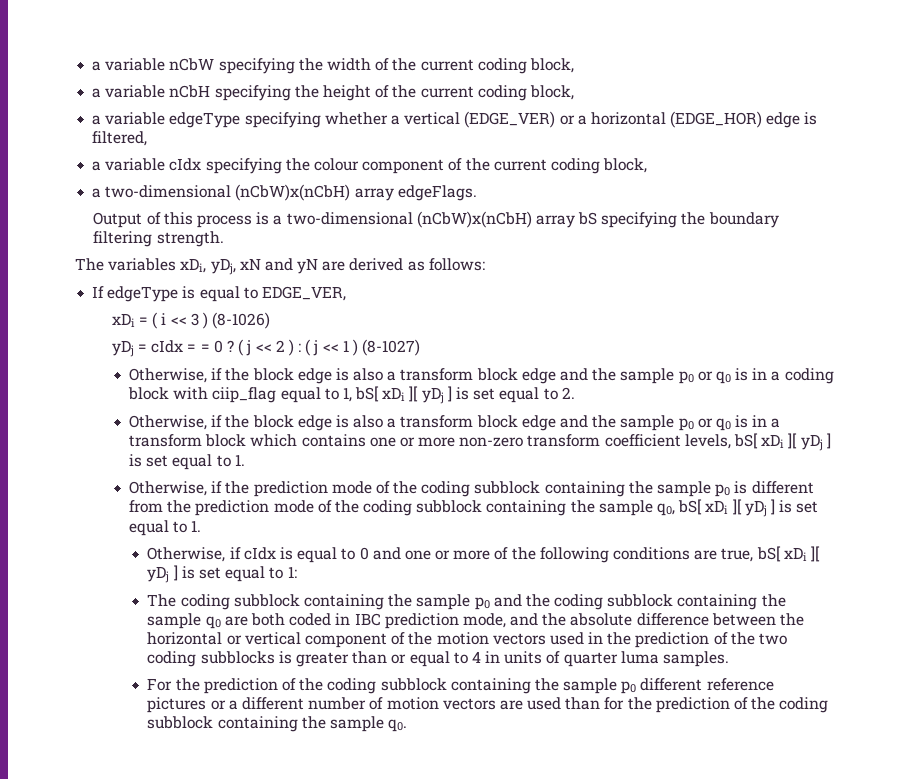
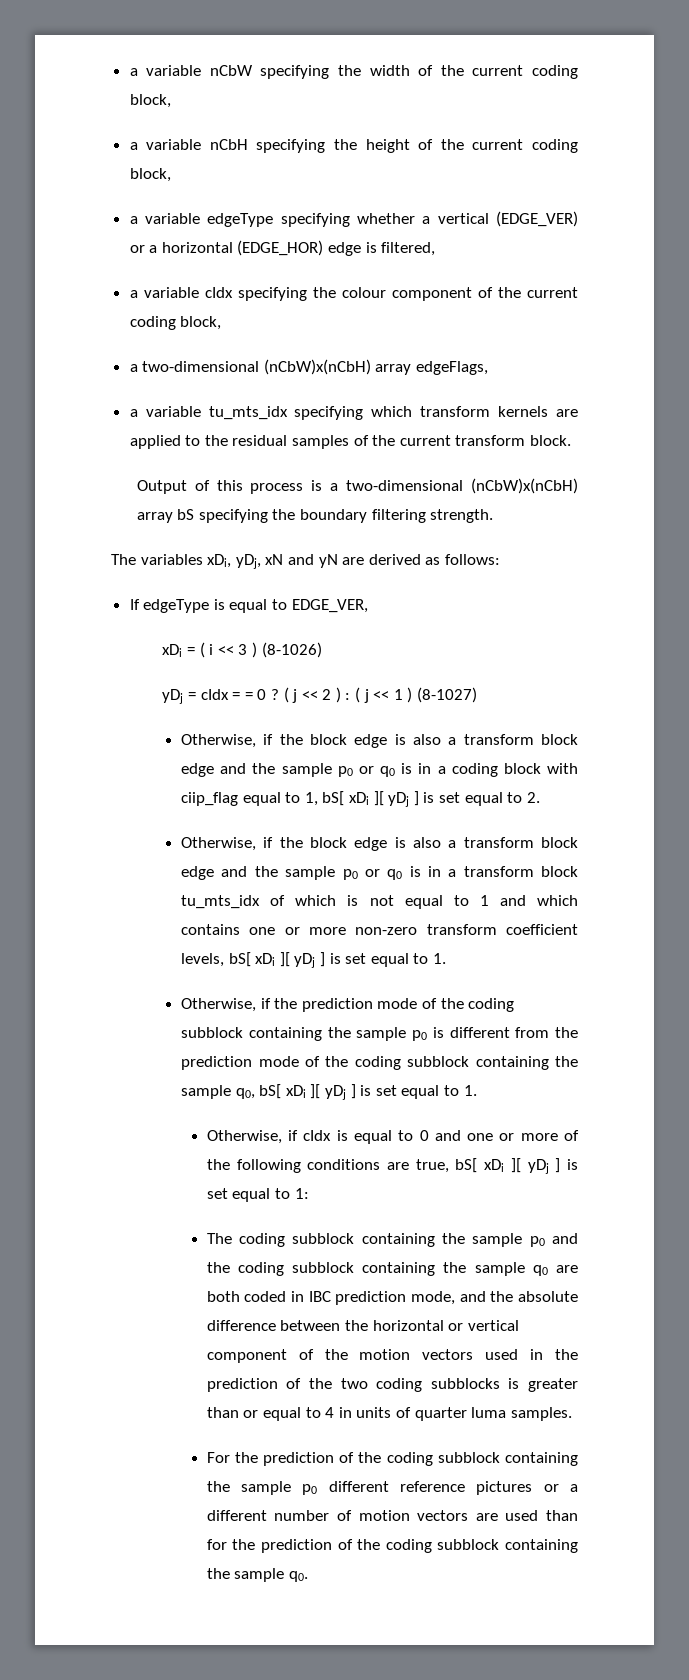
- a two-dimensional (nCbW)x(nCbH) array edgeFlags.
+ a two-dimensional (nCbW)x(nCbH) array edgeFlags,
+ a variable tu_mts_idx specifying which transform kernels are applied to the residual samples of the current transform block.
- Otherwise, if the block edge is also a transform block edge and the sample p0 or q0 is in a transform block which contains one or more non-zero transform coefficient levels, bS[ xDi ][ yDj ] is set equal to 1.
+ Otherwise, if the block edge is also a transform block edge and the sample p0 or q0 is in a transform block tu_mts_idx of which is not equal to 1 and which contains one or more non-zero transform coefficient levels, bS[ xDi ][ yDj ] is set equal to 1.

